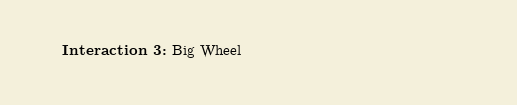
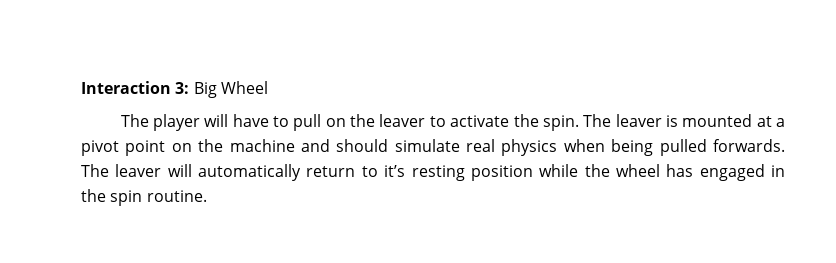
+ The player will have to pull on the leaver to activate the spin. The leaver is mounted at a pivot point on the machine and should simulate real physics when being pulled forwards. The leaver will automatically return to it’s resting position while the wheel has engaged in the spin routine.

